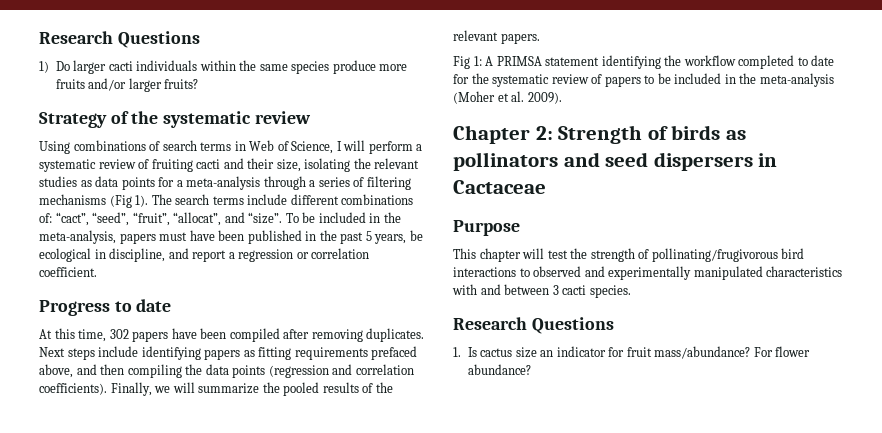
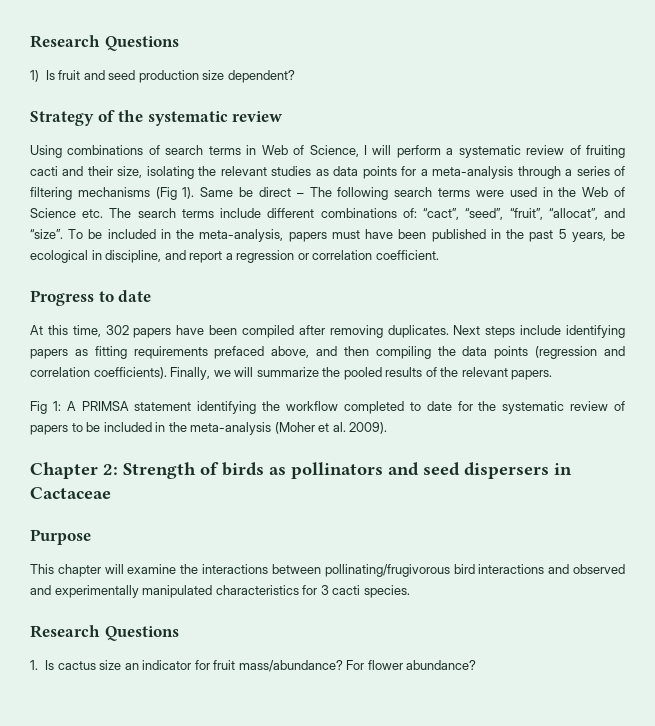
- 1) Do larger cacti individuals within the same species produce more fruits and/or larger fruits?
+ 1) Is fruit and seed production size dependent?
- The search terms include different combinations of: “cact”, “seed”, “fruit”, “allocat”, and “size”.
+ Same be direct – The following search terms were used in the Web of Science etc. The search terms include different combinations of: “cact”, “seed”, “fruit”, “allocat”, and “size”.
- This chapter will test the strength of pollinating/frugivorous bird interactions to observed and experimentally manipulated characteristics with and between 3 cacti species.
+ This chapter will examine the interactions between pollinating/frugivorous bird interactions and observed and experimentally manipulated characteristics for 3 cacti species.

